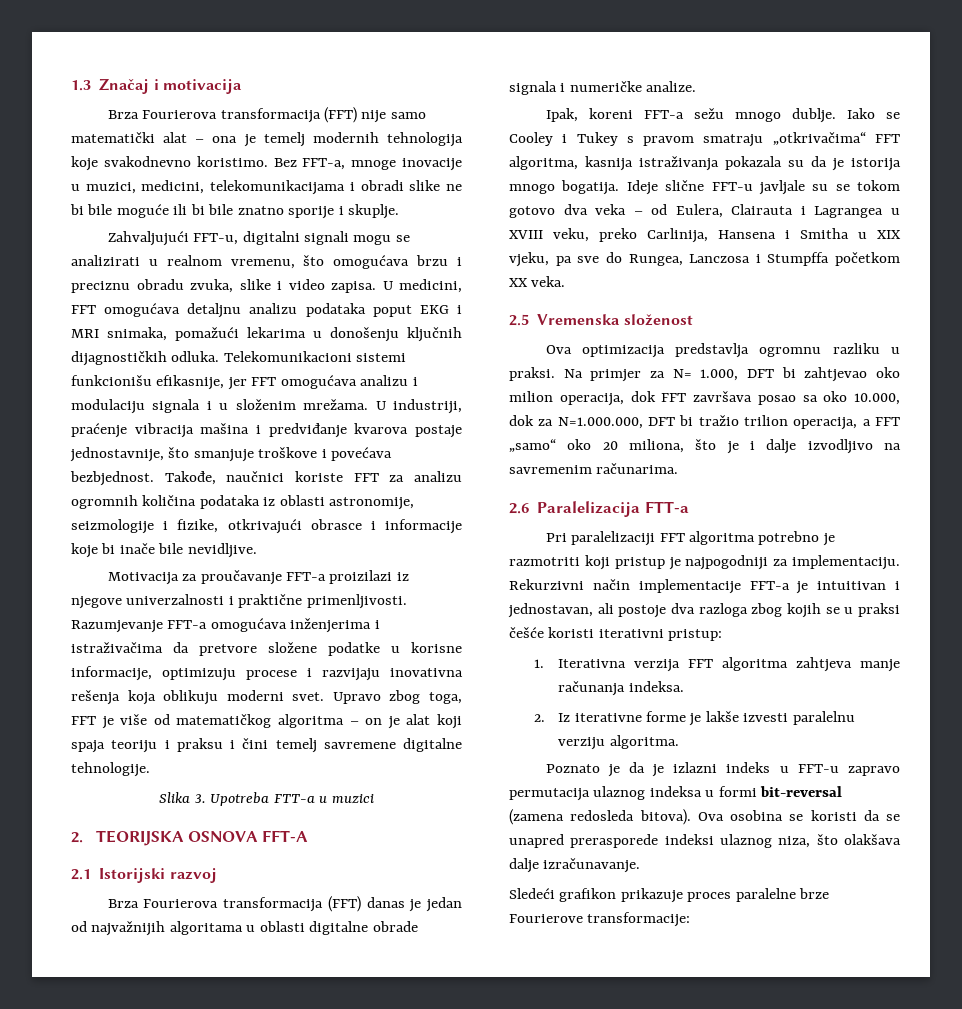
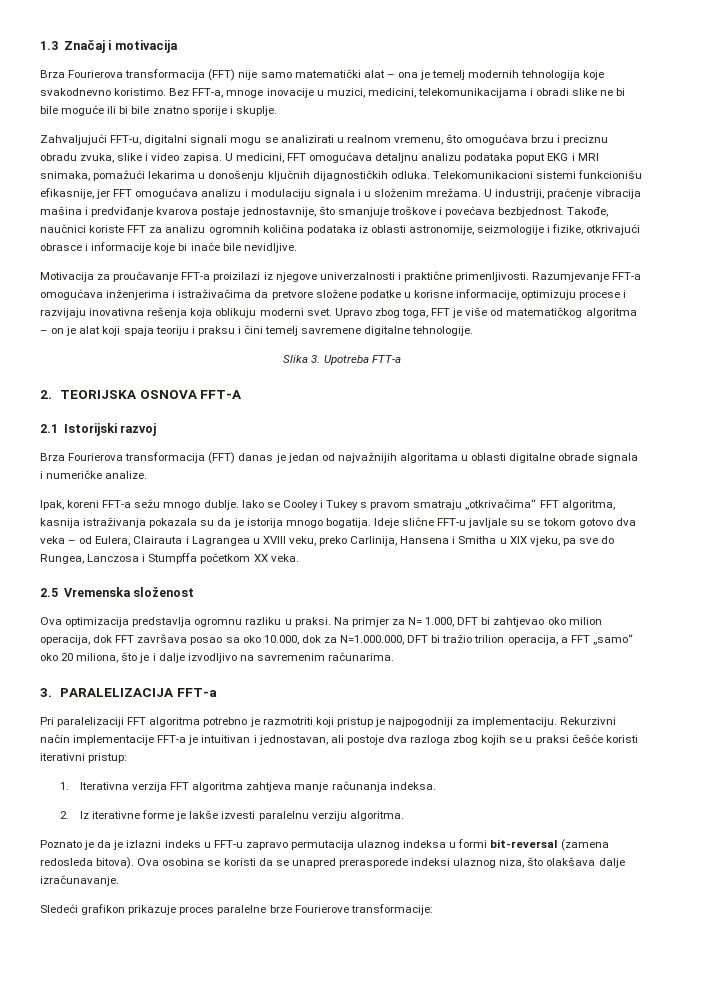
- Slika 3. Upotreba FTT-a u muzici
+ Slika 3. Upotreba FTT-a
- 2.6 Paralelizacija FTT-a
+ 3. PARALELIZACIJA FFT-a

